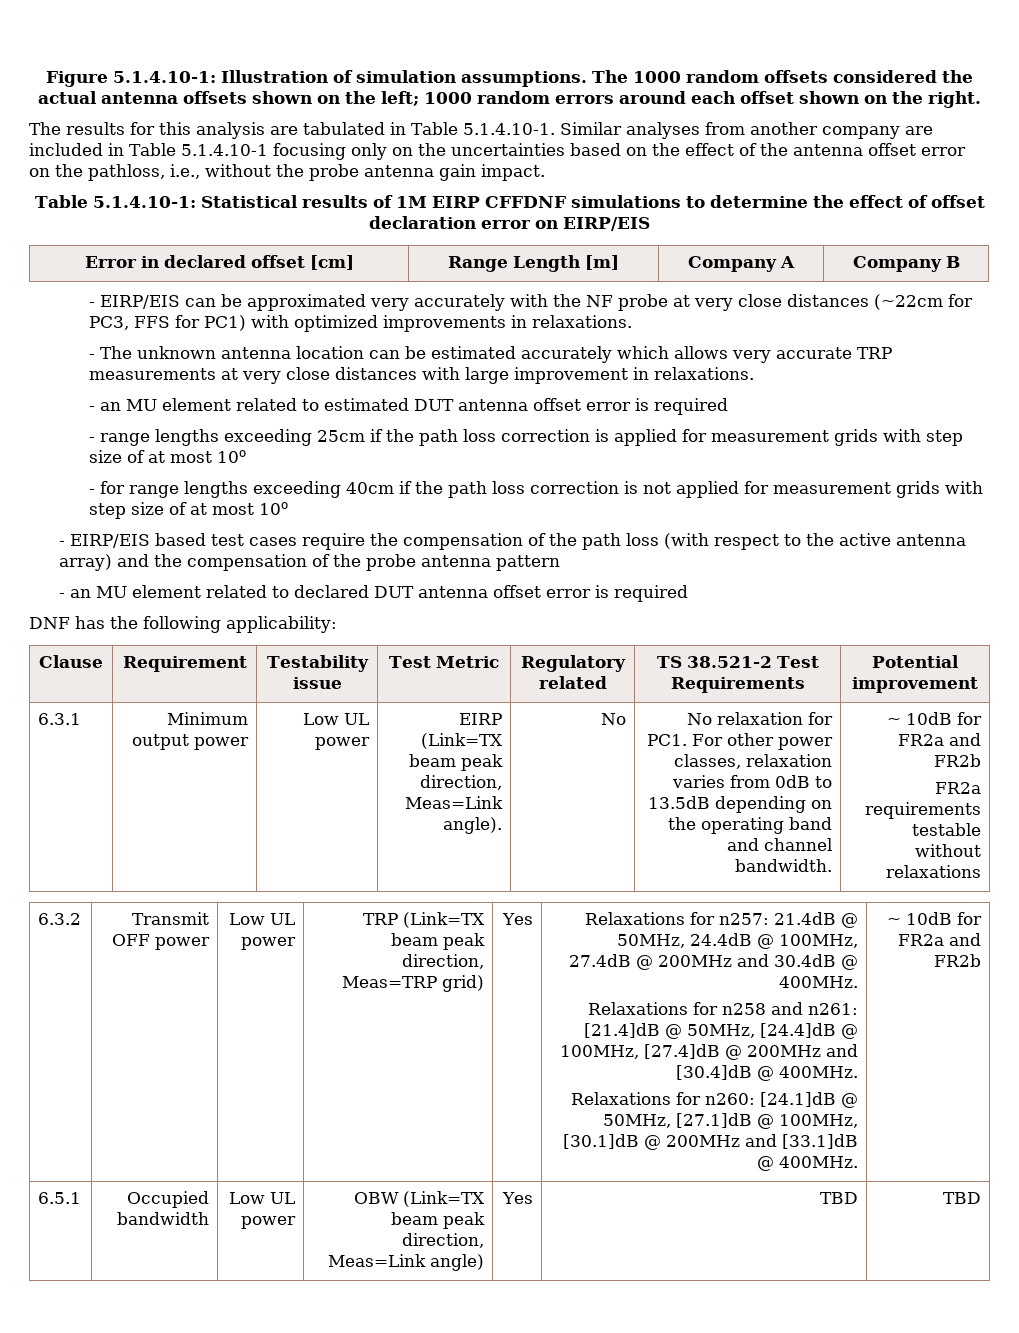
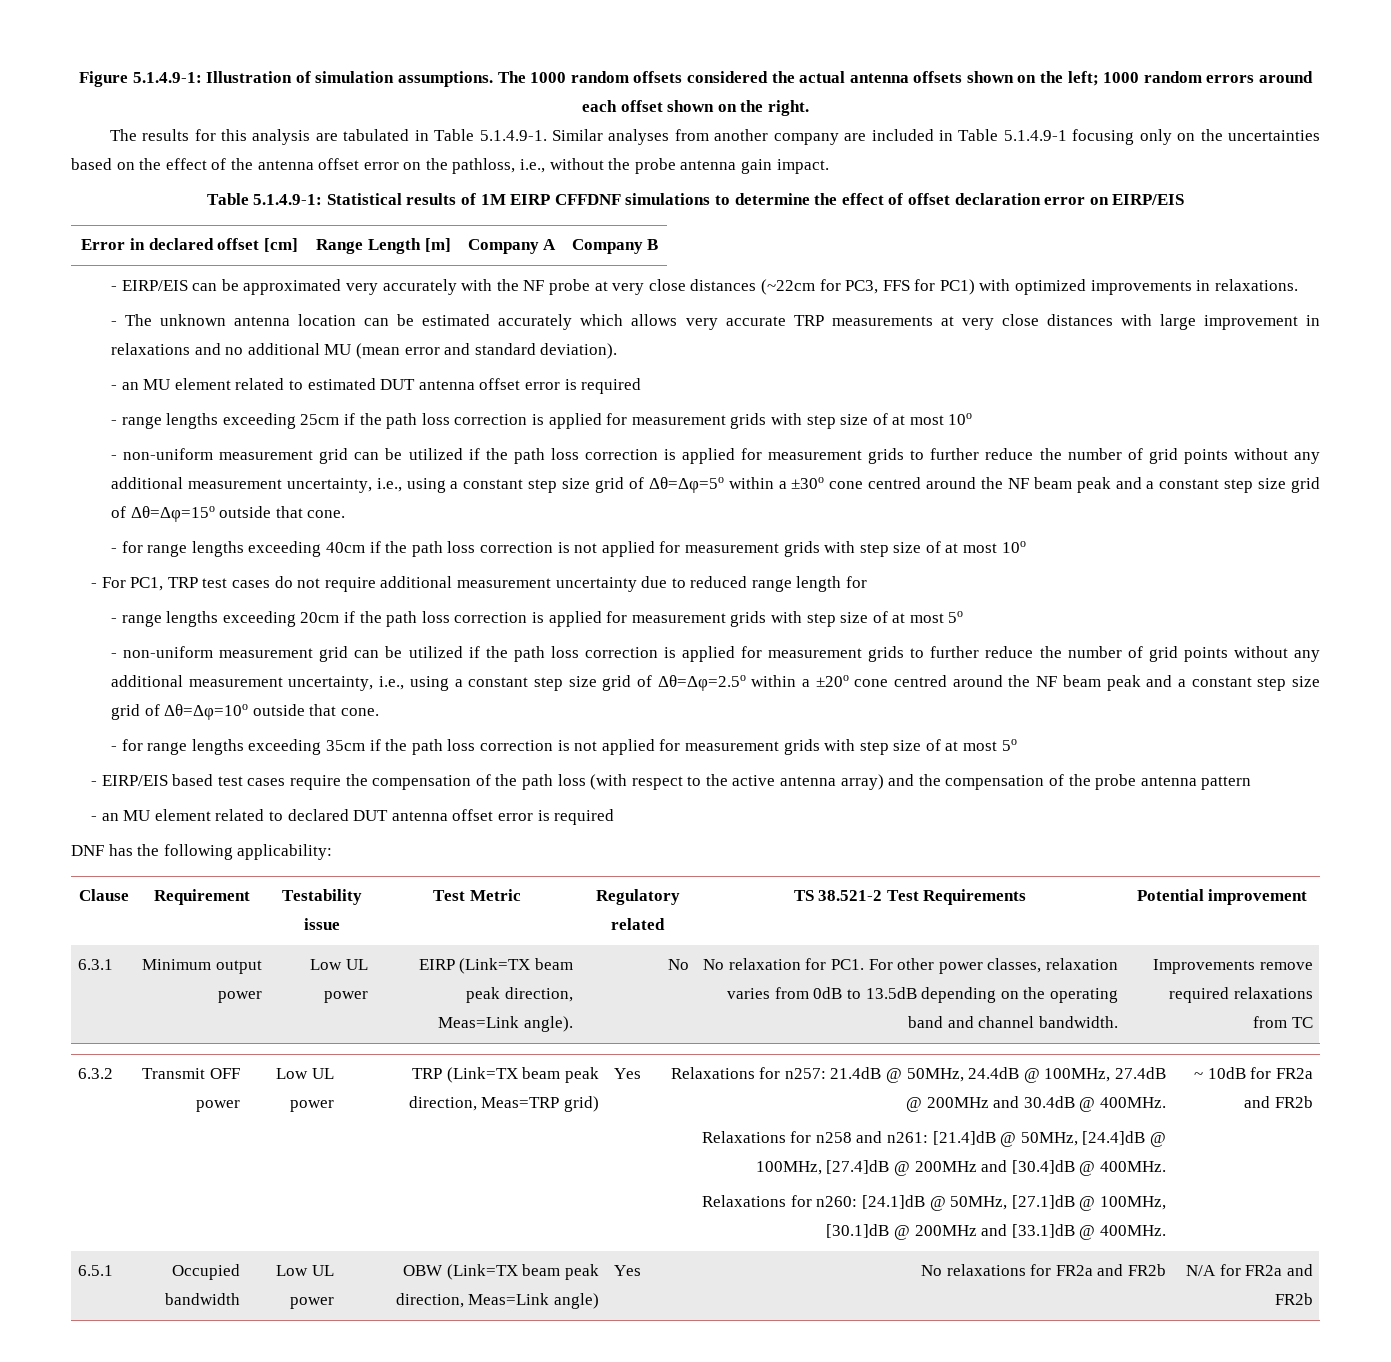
- Figure 5.1.4.10-1: Illustration of simulation assumptions.
+ Figure 5.1.4.9-1: Illustration of simulation assumptions.
- The results for this analysis are tabulated in Table 5.1.4.10-1. Similar analyses from another company are included in Table 5.1.4.10-1 focusing only on the uncertainties based on the effect of the antenna offset error on the pathloss, i.e., without the probe antenna gain impact.
+ The results for this analysis are tabulated in Table 5.1.4.9-1. Similar analyses from another company are included in Table 5.1.4.9-1 focusing only on the uncertainties based on the effect of the antenna offset error on the pathloss, i.e., without the probe antenna gain impact.
- Table 5.1.4.10-1: Statistical results of 1M EIRP CFFDNF simulations to determine the effect of offset declaration error on EIRP/EIS
+ Table 5.1.4.9-1: Statistical results of 1M EIRP CFFDNF simulations to determine the effect of offset declaration error on EIRP/EIS
- - The unknown antenna location can be estimated accurately which allows very accurate TRP measurements at very close distances with large improvement in relaxations.
+ - The unknown antenna location can be estimated accurately which allows very accurate TRP measurements at very close distances with large improvement in relaxations and no additional MU (mean error and standard deviation).
+ - non-uniform measurement grid can be utilized if the path loss correction is applied for measurement grids to further reduce the number of grid points without any additional measurement uncertainty, i.e., using a constant step size grid of Δθ=Δφ=5o within a ±30o cone centred around the NF beam peak and a constant step size grid of Δθ=Δφ=15o outside that cone.
+ - For PC1, TRP test cases do not require additional measurement uncertainty due to reduced range length for
+ - range lengths exceeding 20cm if the path loss correction is applied for measurement grids with step size of at most 5o
+ - non-uniform measurement grid can be utilized if the path loss correction is applied for measurement grids to further reduce the number of grid points without any additional measurement uncertainty, i.e., using a constant step size grid of Δθ=Δφ=2.5o within a ±20o cone centred around the NF beam peak and a constant step size grid of Δθ=Δφ=10o outside that cone.
+ - for range lengths exceeding 35cm if the path loss correction is not applied for measurement grids with step size of at most 5o
- No relaxation for PC1. For other power classes, relaxation varies from 0dB to 13.5dB depending on the operating band and channel bandwidth. | ~ 10dB for FR2a and FR2b
- FR2a requirements testable without relaxations
+ No relaxation for PC1. For other power classes, relaxation varies from 0dB to 13.5dB depending on the operating band and channel bandwidth. | Improvements remove required relaxations from TC
- 6.5.1 | Occupied bandwidth | Low UL power | OBW (Link=TX beam peak direction, Meas=Link angle) | Yes | TBD | TBD
+ 6.5.1 | Occupied bandwidth | Low UL power | OBW (Link=TX beam peak direction, Meas=Link angle) | Yes | No relaxations for FR2a and FR2b | N/A for FR2a and FR2b

